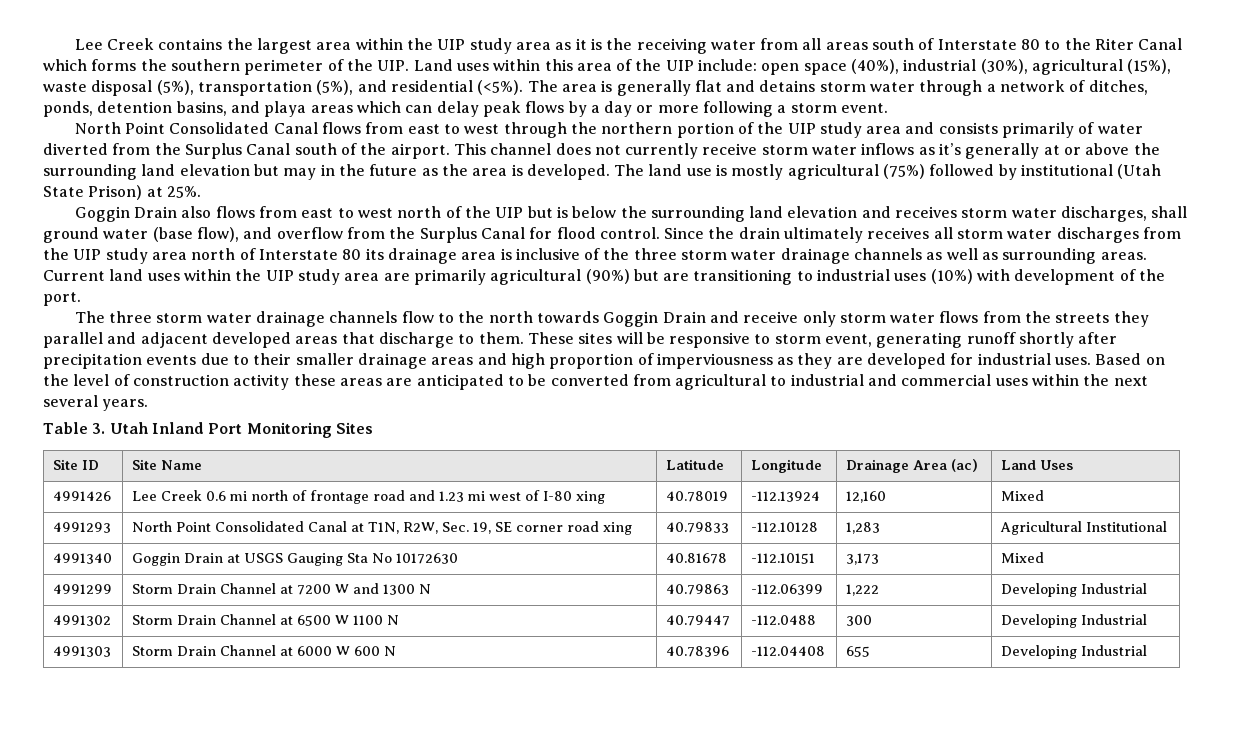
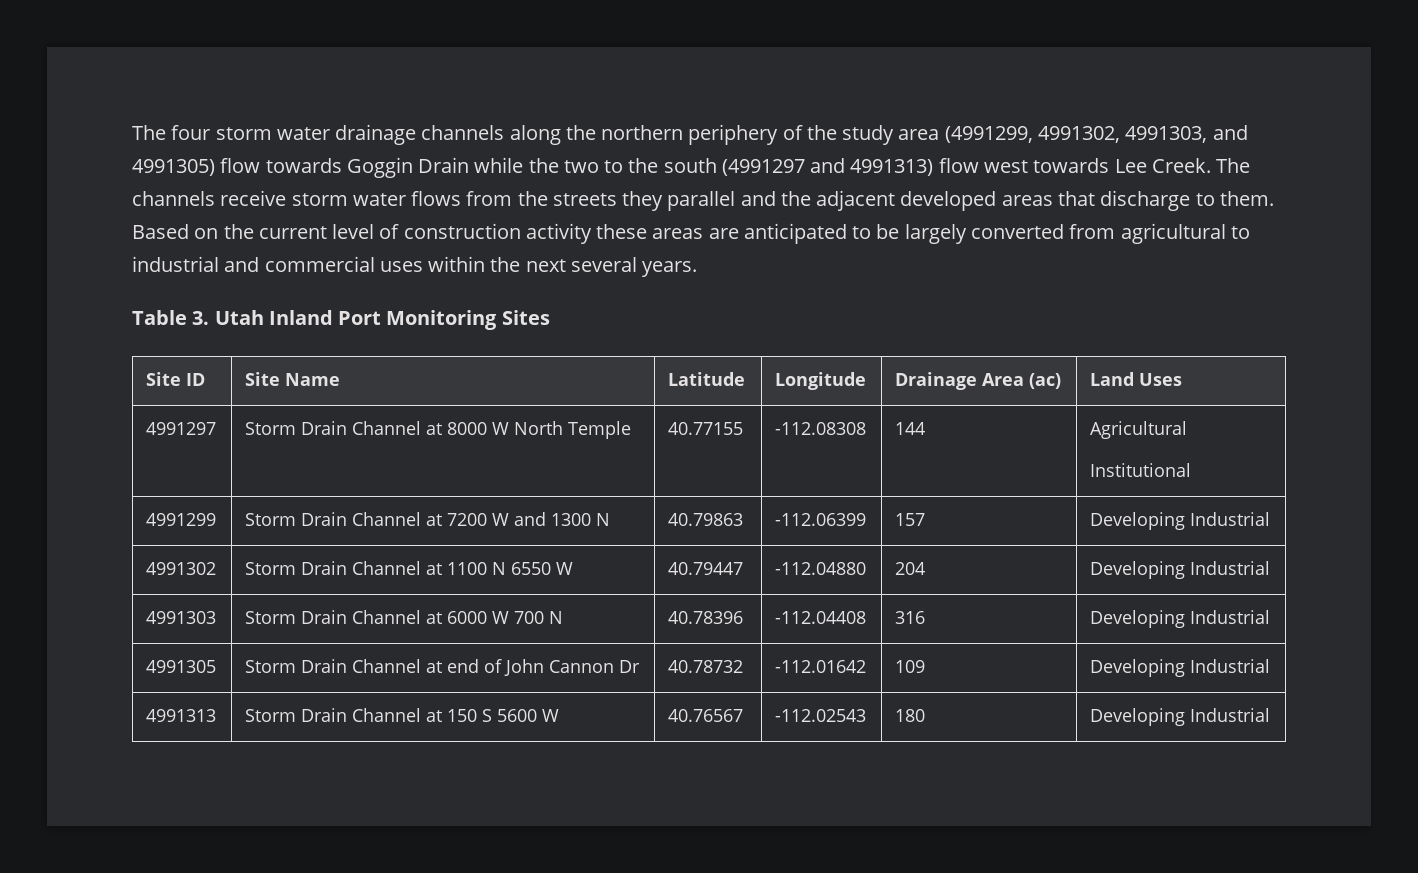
- Lee Creek contains the largest area within the UIP study area as it is the receiving water from all areas south of Interstate 80 to the Riter Canal which forms the southern perimeter of the UIP. Land uses within this area of the UIP include: open space (40%), industrial (30%), agricultural (15%), waste disposal (5%), transportation (5%), and residential (<5%). The area is generally flat and detains storm water through a network of ditches, ponds, detention basins, and playa areas which can delay peak flows by a day or more following a storm event.
- North Point Consolidated Canal flows from east to west through the northern portion of the UIP study area and consists primarily of water diverted from the Surplus Canal south of the airport. This channel does not currently receive storm water inflows as it’s generally at or above the surrounding land elevation but may in the future as the area is developed. The land use is mostly agricultural (75%) followed by institutional (Utah State Prison) at 25%.
- Goggin Drain also flows from east to west north of the UIP but is below the surrounding land elevation and receives storm water discharges, shall ground water (base flow), and overflow from the Surplus Canal for flood control. Since the drain ultimately receives all storm water discharges from the UIP study area north of Interstate 80 its drainage area is inclusive of the three storm water drainage channels as well as surrounding areas. Current land uses within the UIP study area are primarily agricultural (90%) but are transitioning to industrial uses (10%) with development of the port.
- The three storm water drainage channels flow to the north towards Goggin Drain and receive only storm water flows from the streets they parallel and adjacent developed areas that discharge to them.
+ The four storm water drainage channels along the northern periphery of the study area (4991299, 4991302, 4991303, and 4991305) flow towards Goggin Drain while the two to the south (4991297 and 4991313) flow west towards Lee Creek. The channels receive storm water flows from the streets they parallel and the adjacent developed areas that discharge to them.
- These sites will be responsive to storm event, generating runoff shortly after precipitation events due to their smaller drainage areas and high proportion of imperviousness as they are developed for industrial uses.
- Based on the level of construction activity these areas are anticipated to be converted from agricultural to industrial and commercial uses within the next several years.
+ Based on the current level of construction activity these areas are anticipated to be largely converted from agricultural to industrial and commercial uses within the next several years.
- 4991426 | Lee Creek 0.6 mi north of frontage road and 1.23 mi west of I-80 xing | 40.78019 | -112.13924 | 12,160 | Mixed
- 4991293 | North Point Consolidated Canal at T1N, R2W, Sec. 19, SE corner road xing | 40.79833 | -112.10128 | 1,283 | Agricultural Institutional
+ 4991297 | Storm Drain Channel at 8000 W North Temple | 40.77155 | -112.08308 | 144 | Agricultural
+ Institutional
- 4991340 | Goggin Drain at USGS Gauging Sta No 10172630 | 40.81678 | -112.10151 | 3,173 | Mixed
- 4991299 | Storm Drain Channel at 7200 W and 1300 N | 40.79863 | -112.06399 | 1,222 | Developing Industrial
+ 4991299 | Storm Drain Channel at 7200 W and 1300 N | 40.79863 | -112.06399 | 157 | Developing Industrial
- 4991302 | Storm Drain Channel at 6500 W 1100 N | 40.79447 | -112.0488 | 300 | Developing Industrial
+ 4991302 | Storm Drain Channel at 1100 N 6550 W | 40.79447 | -112.04880 | 204 | Developing Industrial
- 4991303 | Storm Drain Channel at 6000 W 600 N | 40.78396 | -112.04408 | 655 | Developing Industrial
+ 4991303 | Storm Drain Channel at 6000 W 700 N | 40.78396 | -112.04408 | 316 | Developing Industrial
+ 4991305 | Storm Drain Channel at end of John Cannon Dr | 40.78732 | -112.01642 | 109 | Developing Industrial
+ 4991313 | Storm Drain Channel at 150 S 5600 W | 40.76567 | -112.02543 | 180 | Developing Industrial

